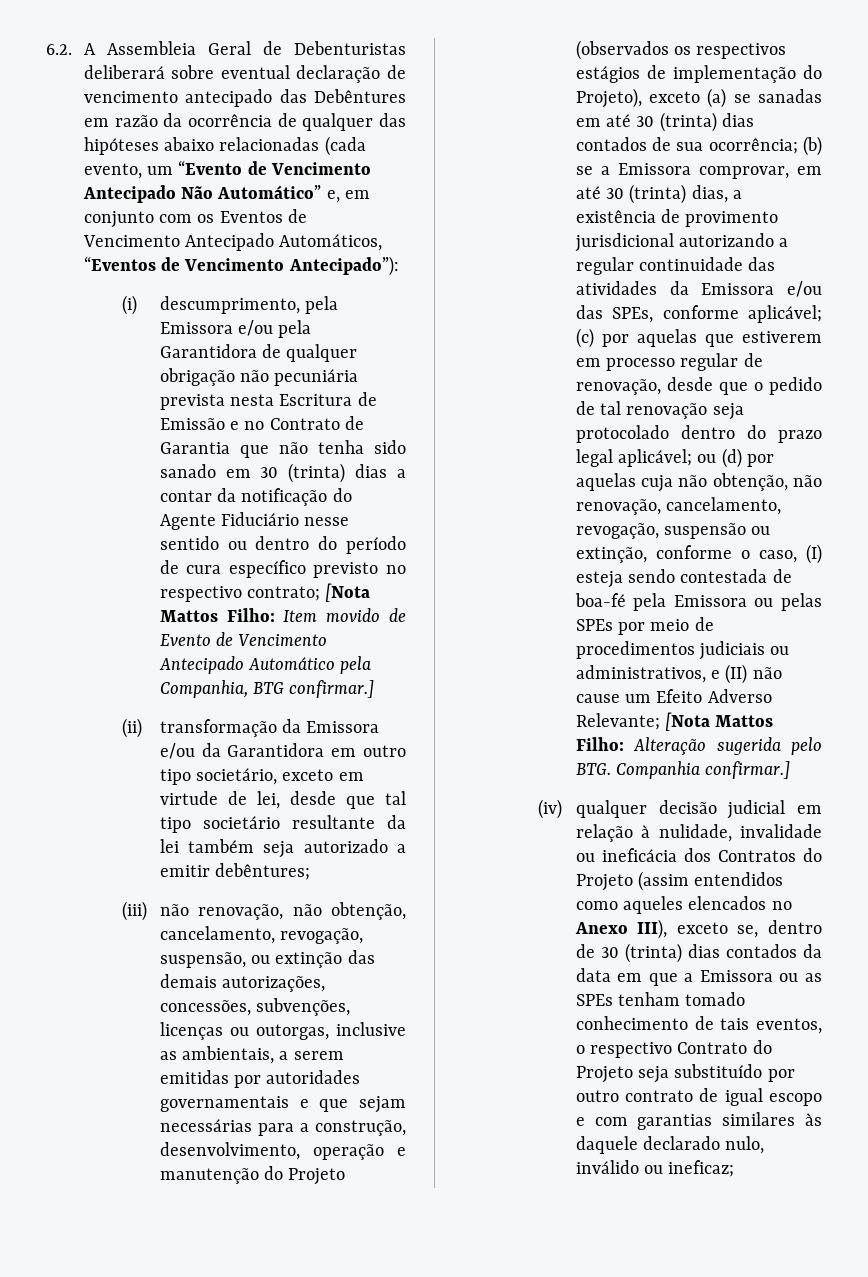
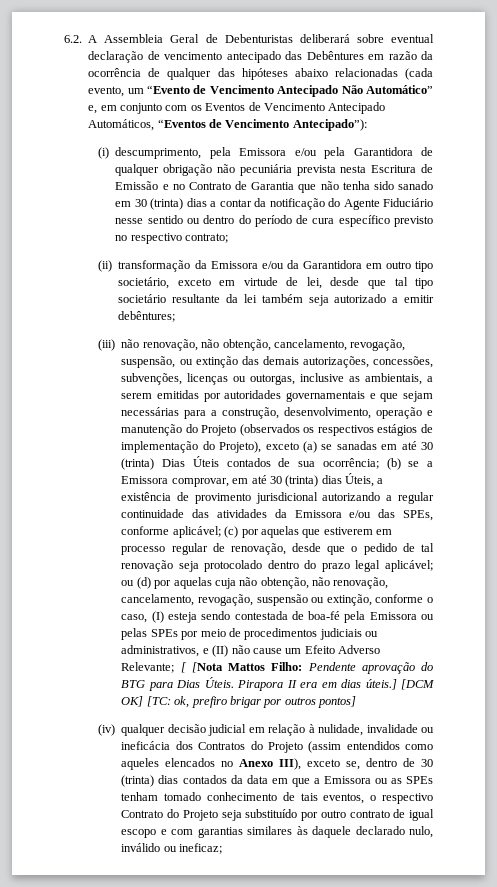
- (i) descumprimento, pela Emissora e/ou pela Garantidora de qualquer obrigação não pecuniária prevista nesta Escritura de Emissão e no Contrato de Garantia que não tenha sido sanado em 30 (trinta) dias a contar da notificação do Agente Fiduciário nesse sentido ou dentro do período de cura específico previsto no respectivo contrato; [Nota Mattos Filho: Item movido de Evento de Vencimento Antecipado Automático pela Companhia, BTG confirmar.]
+ (i) descumprimento, pela Emissora e/ou pela Garantidora de qualquer obrigação não pecuniária prevista nesta Escritura de Emissão e no Contrato de Garantia que não tenha sido sanado em 30 (trinta) dias a contar da notificação do Agente Fiduciário nesse sentido ou dentro do período de cura específico previsto no respectivo contrato;
- (iii) não renovação, não obtenção, cancelamento, revogação, suspensão, ou extinção das demais autorizações, concessões, subvenções, licenças ou outorgas, inclusive as ambientais, a serem emitidas por autoridades governamentais e que sejam necessárias para a construção, desenvolvimento, operação e manutenção do Projeto (observados os respectivos estágios de implementação do Projeto), exceto (a) se sanadas em até 30 (trinta) dias contados de sua ocorrência;
+ (iii) não renovação, não obtenção, cancelamento, revogação, suspensão, ou extinção das demais autorizações, concessões, subvenções, licenças ou outorgas, inclusive as ambientais, a serem emitidas por autoridades governamentais e que sejam necessárias para a construção, desenvolvimento, operação e manutenção do Projeto (observados os respectivos estágios de implementação do Projeto), exceto (a) se sanadas em até 30 (trinta) Dias Úteis contados de sua ocorrência;
- (b) se a Emissora comprovar, em até 30 (trinta) dias, a existência de provimento jurisdicional autorizando a regular continuidade das atividades da Emissora e/ou das SPEs, conforme aplicável;
+ (b) se a Emissora comprovar, em até 30 (trinta) dias Úteis, a existência de provimento jurisdicional autorizando a regular continuidade das atividades da Emissora e/ou das SPEs, conforme aplicável;
- [Nota Mattos Filho: Alteração sugerida pelo BTG. Companhia confirmar.]
+ [ [Nota Mattos Filho: Pendente aprovação do BTG para Dias Úteis. Pirapora II era em dias úteis.] [DCM OK] [TC: ok, prefiro brigar por outros pontos]

